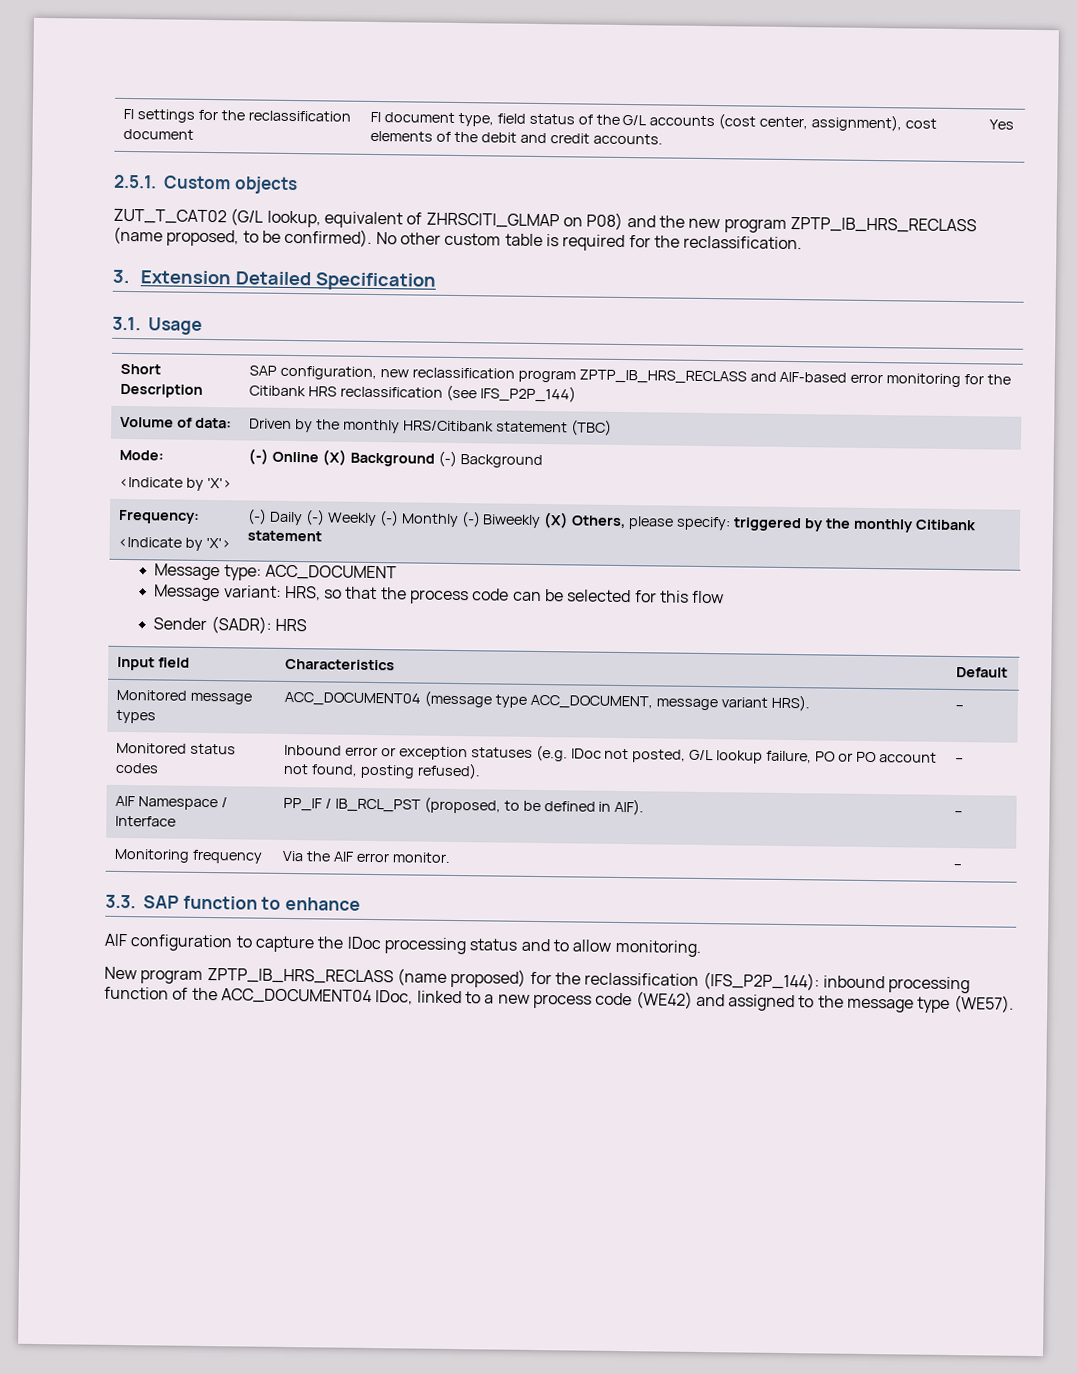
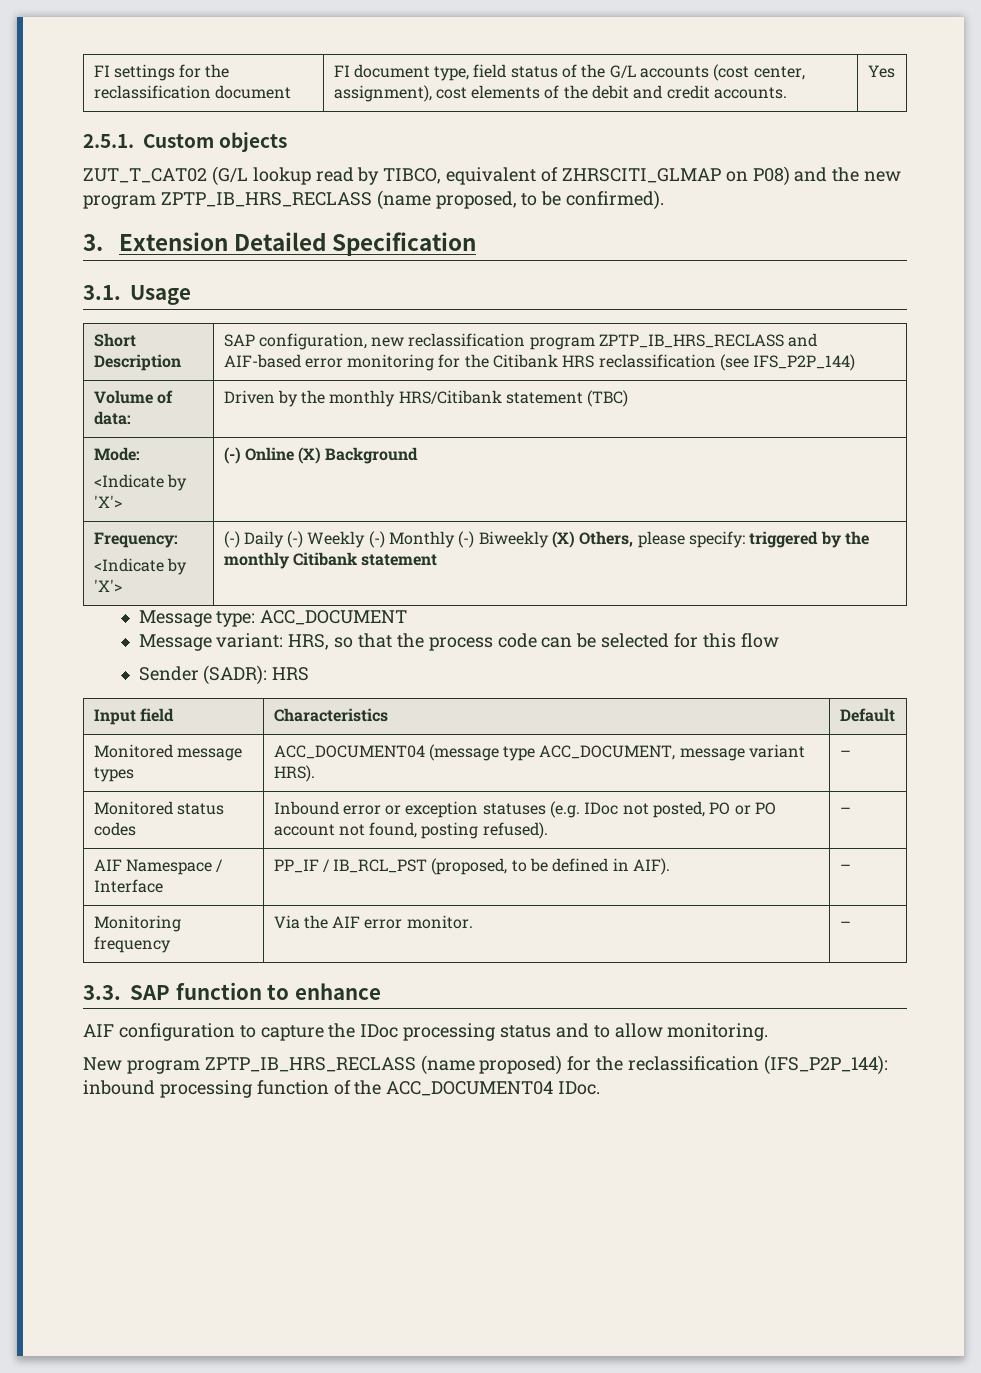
- ZUT_T_CAT02 (G/L lookup, equivalent of ZHRSCITI_GLMAP on P08) and the new program ZPTP_IB_HRS_RECLASS (name proposed, to be confirmed). No other custom table is required for the reclassification.
+ ZUT_T_CAT02 (G/L lookup read by TIBCO, equivalent of ZHRSCITI_GLMAP on P08) and the new program ZPTP_IB_HRS_RECLASS (name proposed, to be confirmed).
  Mode:
- <Indicate by 'X'> | (-) Online (X) Background (-) Background
+ <Indicate by 'X'> | (-) Online (X) Background
- Monitored status codes | Inbound error or exception statuses (e.g. IDoc not posted, G/L lookup failure, PO or PO account not found, posting refused). | –
+ Monitored status codes | Inbound error or exception statuses (e.g. IDoc not posted, PO or PO account not found, posting refused). | –
- New program ZPTP_IB_HRS_RECLASS (name proposed) for the reclassification (IFS_P2P_144): inbound processing function of the ACC_DOCUMENT04 IDoc, linked to a new process code (WE42) and assigned to the message type (WE57).
+ New program ZPTP_IB_HRS_RECLASS (name proposed) for the reclassification (IFS_P2P_144): inbound processing function of the ACC_DOCUMENT04 IDoc.

